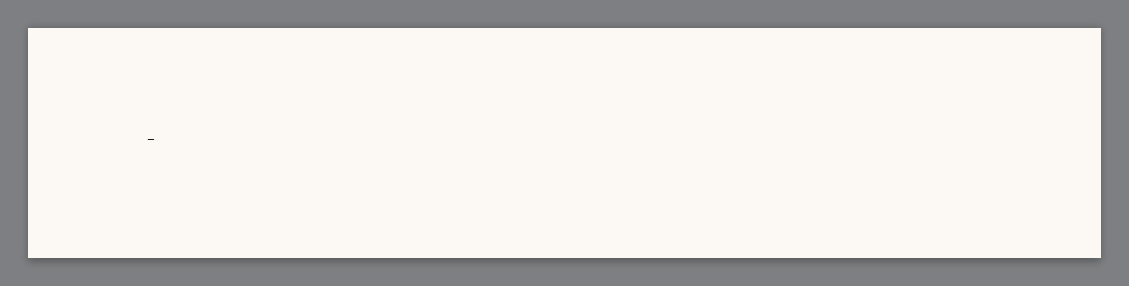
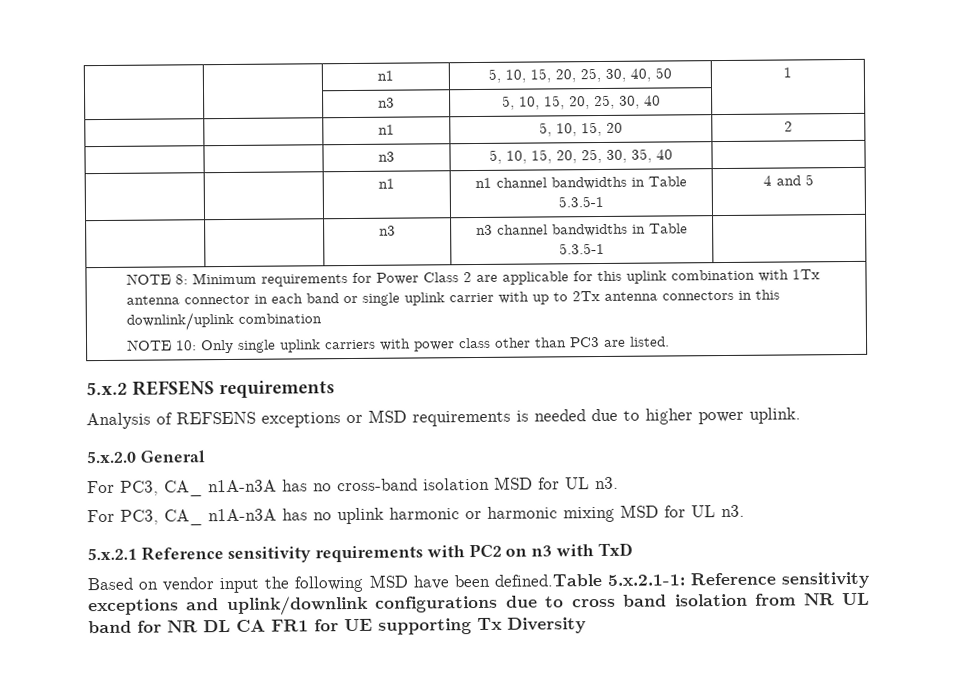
- -
+ | | n1 | 5, 10, 15, 20, 25, 30, 40, 50 | 1
+ | | n3 | 5, 10, 15, 20, 25, 30, 40 |
+ | | n1 | 5, 10, 15, 20 | 2
+ | | n3 | 5, 10, 15, 20, 25, 30, 35, 40 |
+ | | n1 | n1 channel bandwidths in Table 5.3.5-1 | 4 and 5
+ | | n3 | n3 channel bandwidths in Table 5.3.5-1 |
+ NOTE 8: Minimum requirements for Power Class 2 are applicable for this uplink combination with 1Tx antenna connector in each band or single uplink carrier with up to 2Tx antenna connectors in this downlink/uplink combination
+ NOTE 10: Only single uplink carriers with power class other than PC3 are listed.
+ 5.x.2 REFSENS requirements
+ Analysis of REFSENS exceptions or MSD requirements is needed due to higher power uplink.
+ 5.x.2.0 General
+ For PC3, CA_ n1A-n3A has no cross-band isolation MSD for UL n3.
+ For PC3, CA_ n1A-n3A has no uplink harmonic or harmonic mixing MSD for UL n3.
+ 5.x.2.1 Reference sensitivity requirements with PC2 on n3 with TxD
+ Based on vendor input the following MSD have been defined.Table 5.x.2.1-1: Reference sensitivity exceptions and uplink/downlink configurations due to cross band isolation from NR UL band for NR DL CA FR1 for UE supporting Tx Diversity

